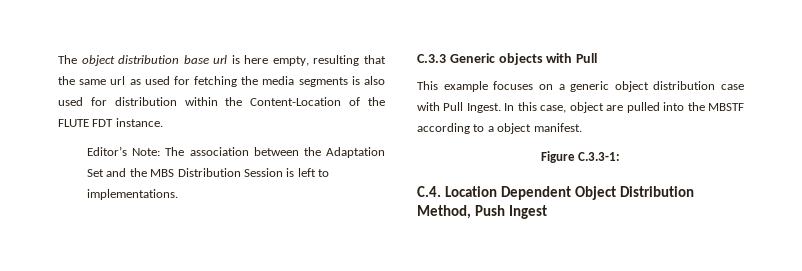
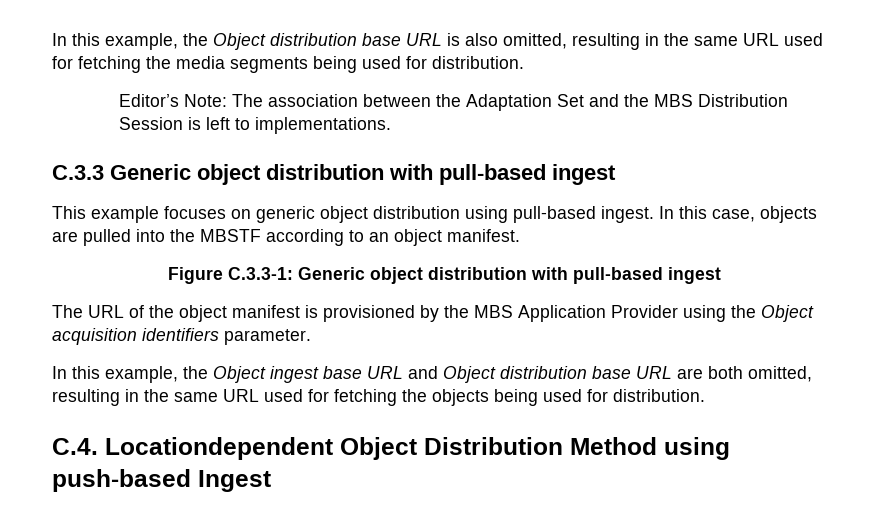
- The object distribution base url is here empty, resulting that the same url as used for fetching the media segments is also used for distribution within the Content-Location of the FLUTE FDT instance.
+ In this example, the Object distribution base URL is also omitted, resulting in the same URL used for fetching the media segments being used for distribution.
- C.3.3 Generic objects with Pull
+ C.3.3 Generic object distribution with pull-based ingest
- This example focuses on a generic object distribution case with Pull Ingest.
+ This example focuses on generic object distribution using pull-based ingest.
- In this case, object are pulled into the MBSTF according to a object manifest.
+ In this case, objects are pulled into the MBSTF according to an object manifest.
- Figure C.3.3-1:
- C.4. Location Dependent Object Distribution Method, Push Ingest
+ Figure C.3.3-1: Generic object distribution with pull-based ingest
+ The URL of the object manifest is provisioned by the MBS Application Provider using the Object acquisition identifiers parameter.
+ In this example, the Object ingest base URL and Object distribution base URL are both omitted, resulting in the same URL used for fetching the objects being used for distribution.
+ C.4. Locationdependent Object Distribution Method using push-based Ingest

